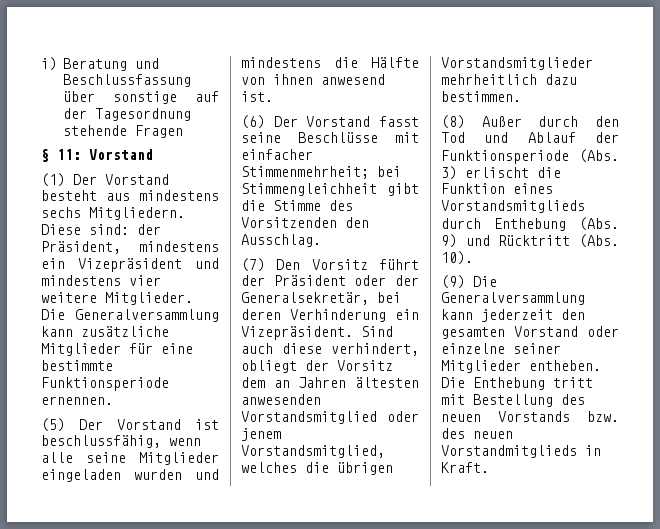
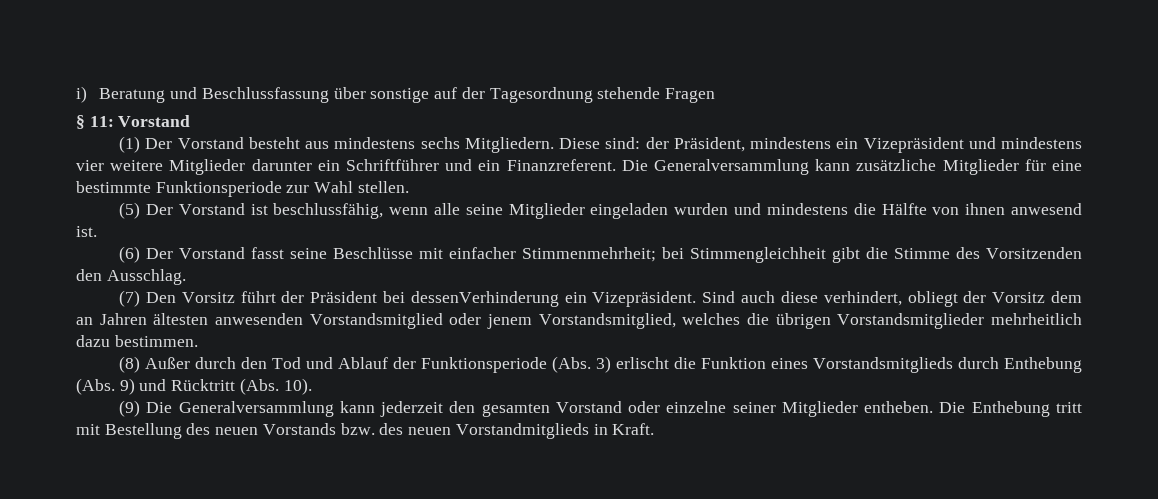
- Diese sind: der Präsident, mindestens ein Vizepräsident und mindestens vier weitere Mitglieder.
+ Diese sind: der Präsident, mindestens ein Vizepräsident und mindestens vier weitere Mitglieder darunter ein Schriftführer und ein Finanzreferent.
- Die Generalversammlung kann zusätzliche Mitglieder für eine bestimmte Funktionsperiode ernennen.
+ Die Generalversammlung kann zusätzliche Mitglieder für eine bestimmte Funktionsperiode zur Wahl stellen.
- (7) Den Vorsitz führt der Präsident oder der Generalsekretär, bei deren Verhinderung ein Vizepräsident.
+ (7) Den Vorsitz führt der Präsident bei dessenVerhinderung ein Vizepräsident.

